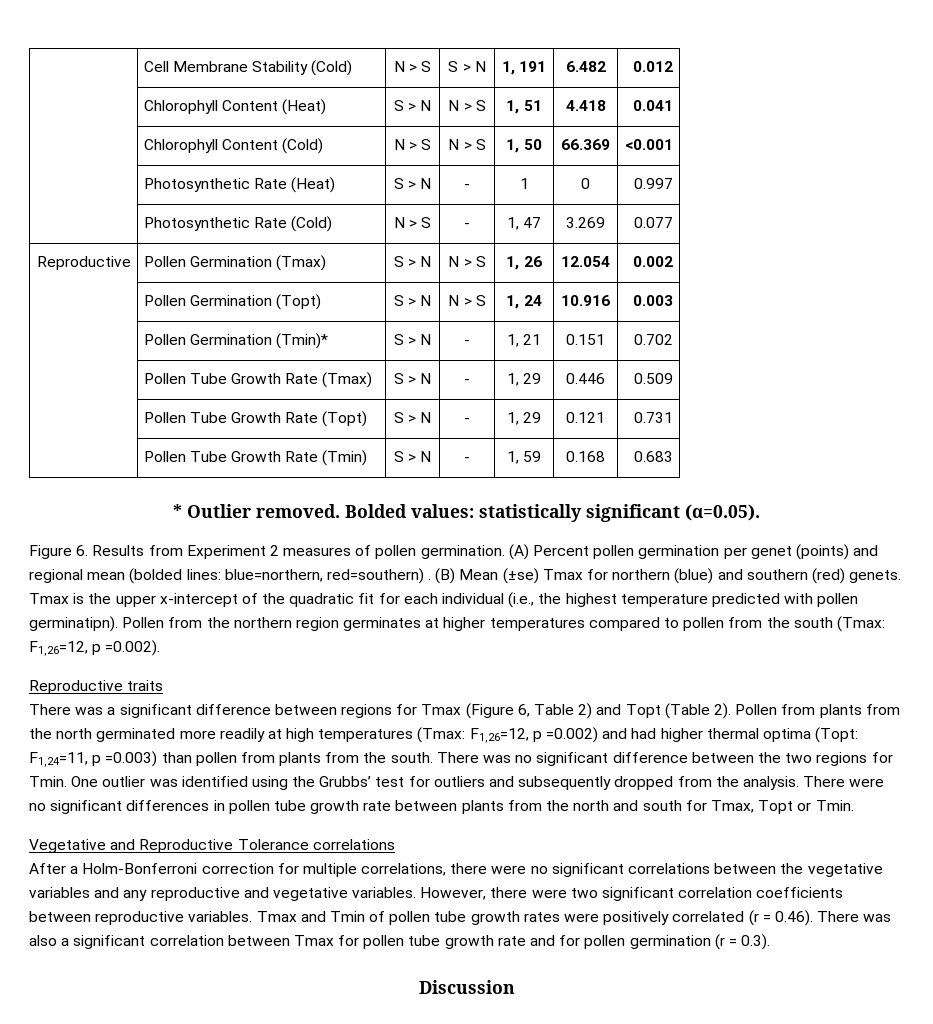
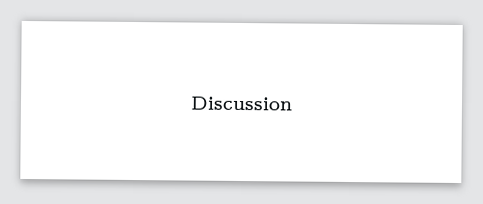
- | Cell Membrane Stability (Cold) | N > S | S > N | 1, 191 | 6.482 | 0.012
- | Chlorophyll Content (Heat) | S > N | N > S | 1, 51 | 4.418 | 0.041
- | Chlorophyll Content (Cold) | N > S | N > S | 1, 50 | 66.369 | <0.001
- | Photosynthetic Rate (Heat) | S > N | - | 1 | 0 | 0.997
- | Photosynthetic Rate (Cold) | N > S | - | 1, 47 | 3.269 | 0.077
- Reproductive | Pollen Germination (Tmax) | S > N | N > S | 1, 26 | 12.054 | 0.002
- | Pollen Germination (Topt) | S > N | N > S | 1, 24 | 10.916 | 0.003
- | Pollen Germination (Tmin)* | S > N | - | 1, 21 | 0.151 | 0.702
- | Pollen Tube Growth Rate (Tmax) | S > N | - | 1, 29 | 0.446 | 0.509
- | Pollen Tube Growth Rate (Topt) | S > N | - | 1, 29 | 0.121 | 0.731
- | Pollen Tube Growth Rate (Tmin) | S > N | - | 1, 59 | 0.168 | 0.683
- * Outlier removed. Bolded values: statistically significant (α=0.05).
- Figure 6. Results from Experiment 2 measures of pollen germination. (A) Percent pollen germination per genet (points) and regional mean (bolded lines: blue=northern, red=southern) . (B) Mean (±se) Tmax for northern (blue) and southern (red) genets. Tmax is the upper x-intercept of the quadratic fit for each individual (i.e., the highest temperature predicted with pollen germinatipn). Pollen from the northern region germinates at higher temperatures compared to pollen from the south (Tmax: F1,26=12, p =0.002).
- Reproductive traits
- There was a significant difference between regions for Tmax (Figure 6, Table 2) and Topt (Table 2). Pollen from plants from the north germinated more readily at high temperatures (Tmax: F1,26=12, p =0.002) and had higher thermal optima (Topt: F1,24=11, p =0.003) than pollen from plants from the south. There was no significant difference between the two regions for Tmin. One outlier was identified using the Grubbs’ test for outliers and subsequently dropped from the analysis. There were no significant differences in pollen tube growth rate between plants from the north and south for Tmax, Topt or Tmin.
- Vegetative and Reproductive Tolerance correlations
- After a Holm-Bonferroni correction for multiple correlations, there were no significant correlations between the vegetative variables and any reproductive and vegetative variables. However, there were two significant correlation coefficients between reproductive variables. Tmax and Tmin of pollen tube growth rates were positively correlated (r = 0.46). There was also a significant correlation between Tmax for pollen tube growth rate and for pollen germination (r = 0.3).

